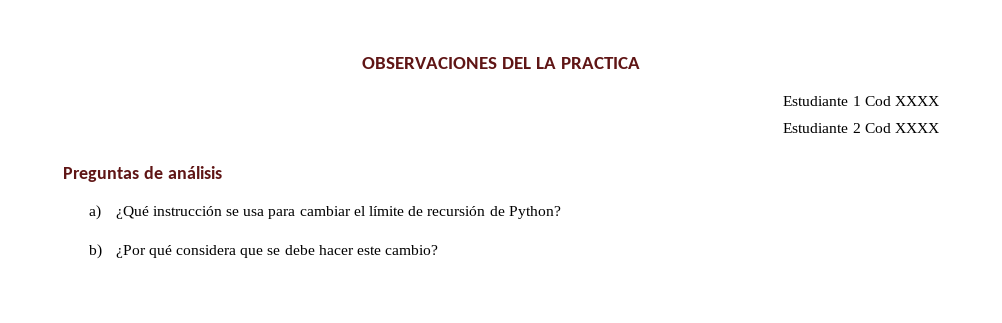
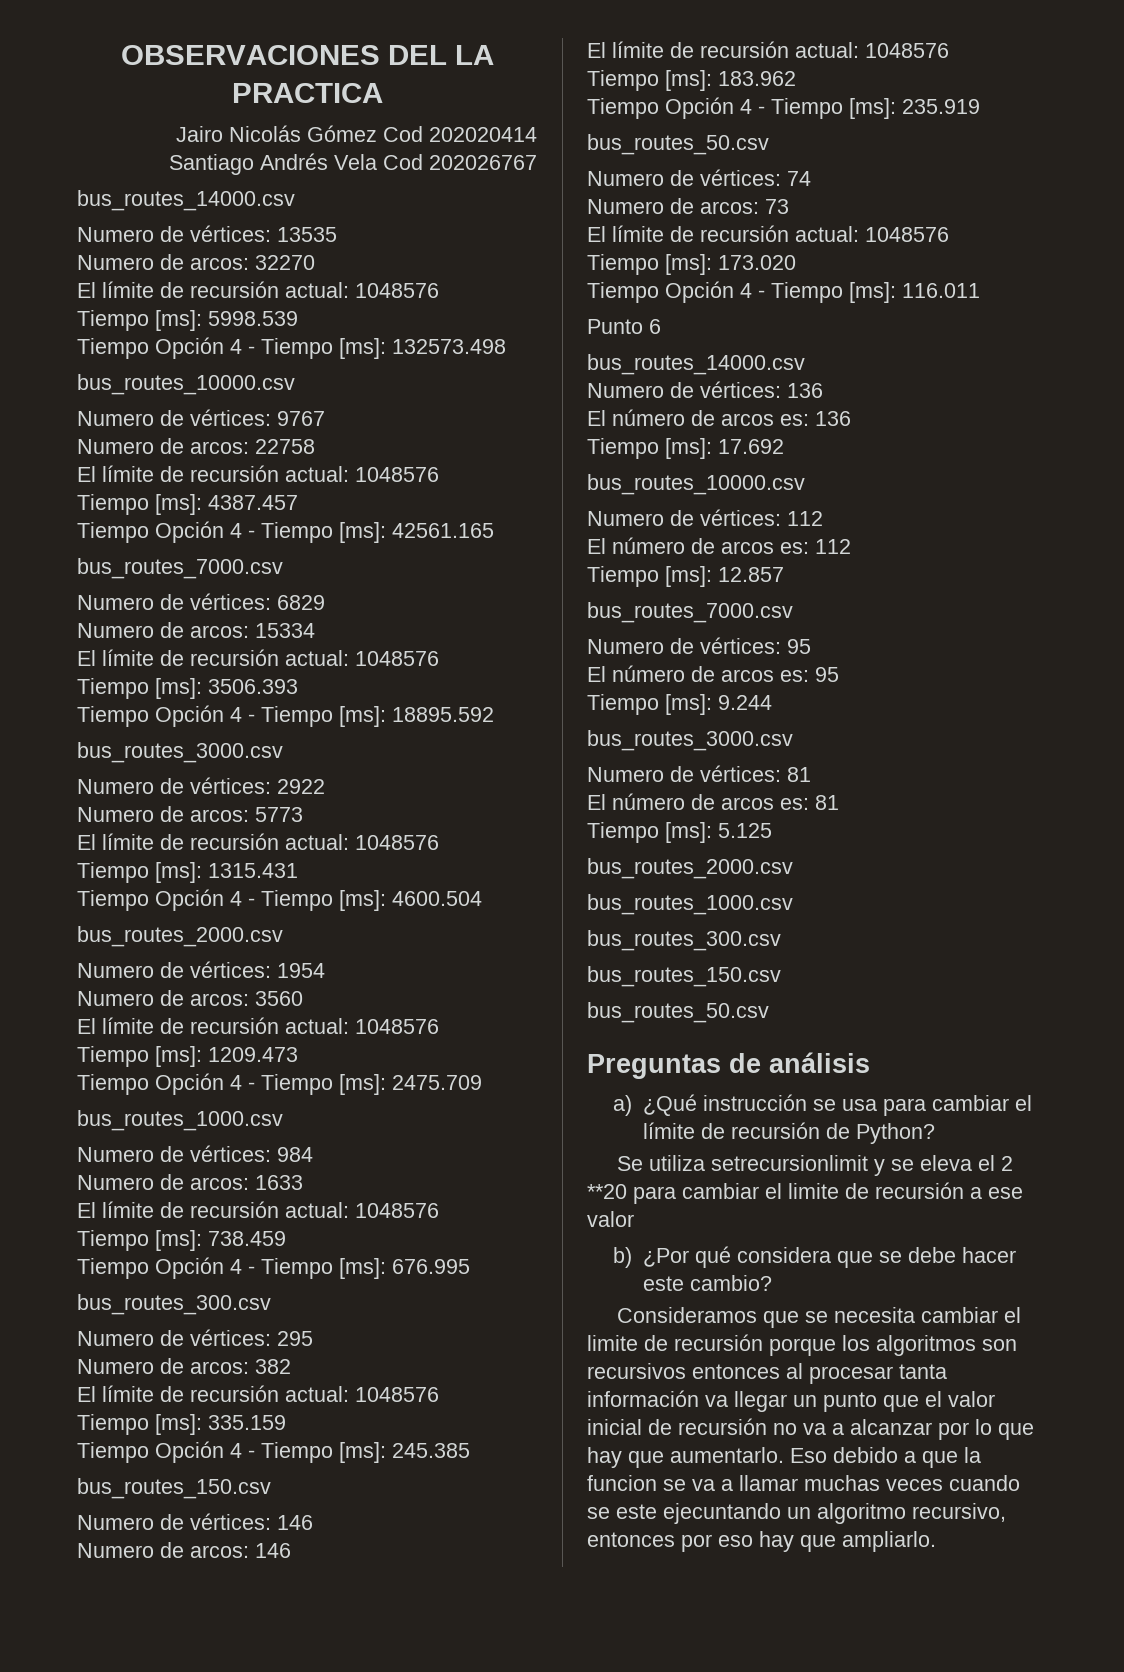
- Estudiante 1 Cod XXXX
- Estudiante 2 Cod XXXX
+ Jairo Nicolás Gómez Cod 202020414
+ Santiago Andrés Vela Cod 202026767
+ bus_routes_14000.csv
+ Numero de vértices: 13535
+ Numero de arcos: 32270
+ El límite de recursión actual: 1048576
+ Tiempo [ms]: 5998.539
+ Tiempo Opción 4 - Tiempo [ms]: 132573.498
+ bus_routes_10000.csv
+ Numero de vértices: 9767
+ Numero de arcos: 22758
+ El límite de recursión actual: 1048576
+ Tiempo [ms]: 4387.457
+ Tiempo Opción 4 - Tiempo [ms]: 42561.165
+ bus_routes_7000.csv
+ Numero de vértices: 6829
+ Numero de arcos: 15334
+ El límite de recursión actual: 1048576
+ Tiempo [ms]: 3506.393
+ Tiempo Opción 4 - Tiempo [ms]: 18895.592
+ bus_routes_3000.csv
+ Numero de vértices: 2922
+ Numero de arcos: 5773
+ El límite de recursión actual: 1048576
+ Tiempo [ms]: 1315.431
+ Tiempo Opción 4 - Tiempo [ms]: 4600.504
+ bus_routes_2000.csv
+ Numero de vértices: 1954
+ Numero de arcos: 3560
+ El límite de recursión actual: 1048576
+ Tiempo [ms]: 1209.473
+ Tiempo Opción 4 - Tiempo [ms]: 2475.709
+ bus_routes_1000.csv
+ Numero de vértices: 984
+ Numero de arcos: 1633
+ El límite de recursión actual: 1048576
+ Tiempo [ms]: 738.459
+ Tiempo Opción 4 - Tiempo [ms]: 676.995
+ bus_routes_300.csv
+ Numero de vértices: 295
+ Numero de arcos: 382
+ El límite de recursión actual: 1048576
+ Tiempo [ms]: 335.159
+ Tiempo Opción 4 - Tiempo [ms]: 245.385
+ bus_routes_150.csv
+ Numero de vértices: 146
+ Numero de arcos: 146
+ El límite de recursión actual: 1048576
+ Tiempo [ms]: 183.962
+ Tiempo Opción 4 - Tiempo [ms]: 235.919
+ bus_routes_50.csv
+ Numero de vértices: 74
+ Numero de arcos: 73
+ El límite de recursión actual: 1048576
+ Tiempo [ms]: 173.020
+ Tiempo Opción 4 - Tiempo [ms]: 116.011
+ Punto 6
+ bus_routes_14000.csv
+ Numero de vértices: 136
+ El número de arcos es: 136
+ Tiempo [ms]: 17.692
+ bus_routes_10000.csv
+ Numero de vértices: 112
+ El número de arcos es: 112
+ Tiempo [ms]: 12.857
+ bus_routes_7000.csv
+ Numero de vértices: 95
+ El número de arcos es: 95
+ Tiempo [ms]: 9.244
+ bus_routes_3000.csv
+ Numero de vértices: 81
+ El número de arcos es: 81
+ Tiempo [ms]: 5.125
+ bus_routes_2000.csv
+ bus_routes_1000.csv
+ bus_routes_300.csv
+ bus_routes_150.csv
+ bus_routes_50.csv
+ Se utiliza setrecursionlimit y se eleva el 2 **20 para cambiar el limite de recursión a ese valor
+ Consideramos que se necesita cambiar el limite de recursión porque los algoritmos son recursivos entonces al procesar tanta información va llegar un punto que el valor inicial de recursión no va a alcanzar por lo que hay que aumentarlo. Eso debido a que la funcion se va a llamar muchas veces cuando se este ejecuntando un algoritmo recursivo, entonces por eso hay que ampliarlo.

